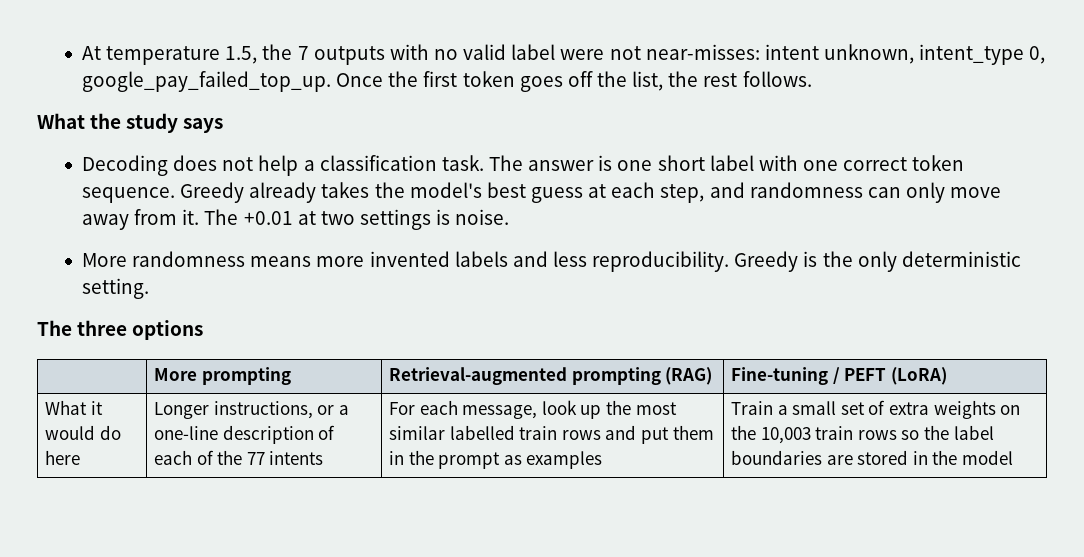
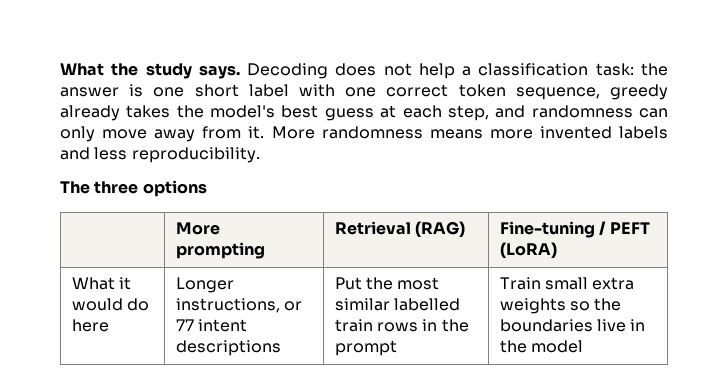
- At temperature 1.5, the 7 outputs with no valid label were not near-misses: intent unknown, intent_type 0, google_pay_failed_top_up. Once the first token goes off the list, the rest follows.
- What the study says
- Decoding does not help a classification task. The answer is one short label with one correct token sequence. Greedy already takes the model's best guess at each step, and randomness can only move away from it. The +0.01 at two settings is noise.
- More randomness means more invented labels and less reproducibility. Greedy is the only deterministic setting.
+ What the study says. Decoding does not help a classification task: the answer is one short label with one correct token sequence, greedy already takes the model's best guess at each step, and randomness can only move away from it. More randomness means more invented labels and less reproducibility.
- | More prompting | Retrieval-augmented prompting (RAG) | Fine-tuning / PEFT (LoRA)
+ | More prompting | Retrieval (RAG) | Fine-tuning / PEFT (LoRA)
- Longer instructions, or a one-line description of each of the 77 intents | For each message, look up the most similar labelled train rows and put them in the prompt as examples
+ Longer instructions, or 77 intent descriptions | Put the most similar labelled train rows in the prompt
- Train a small set of extra weights on the 10,003 train rows so the label boundaries are stored in the model
+ Train small extra weights so the boundaries live in the model

